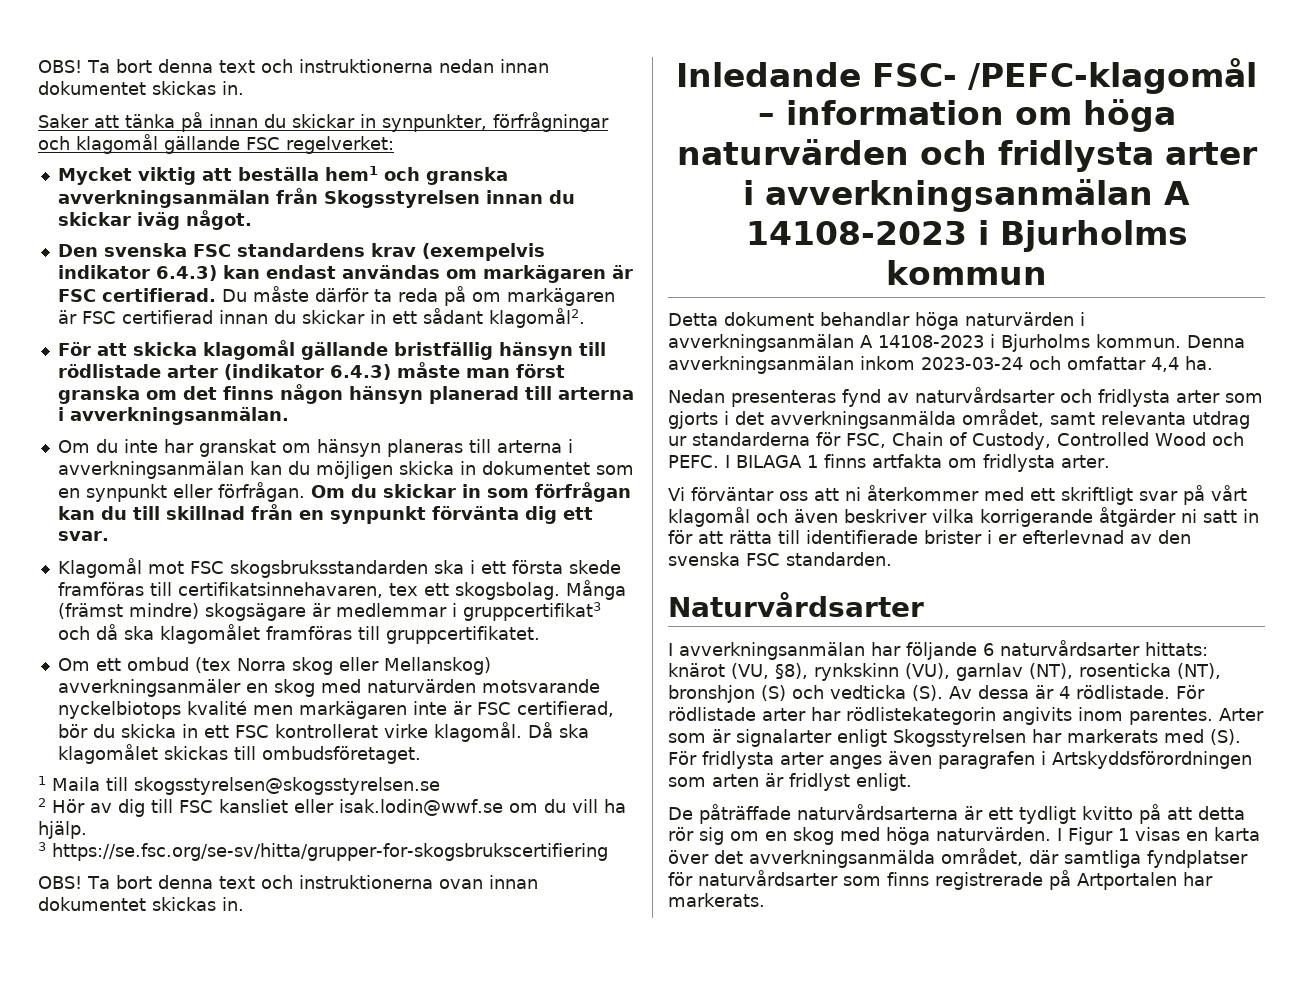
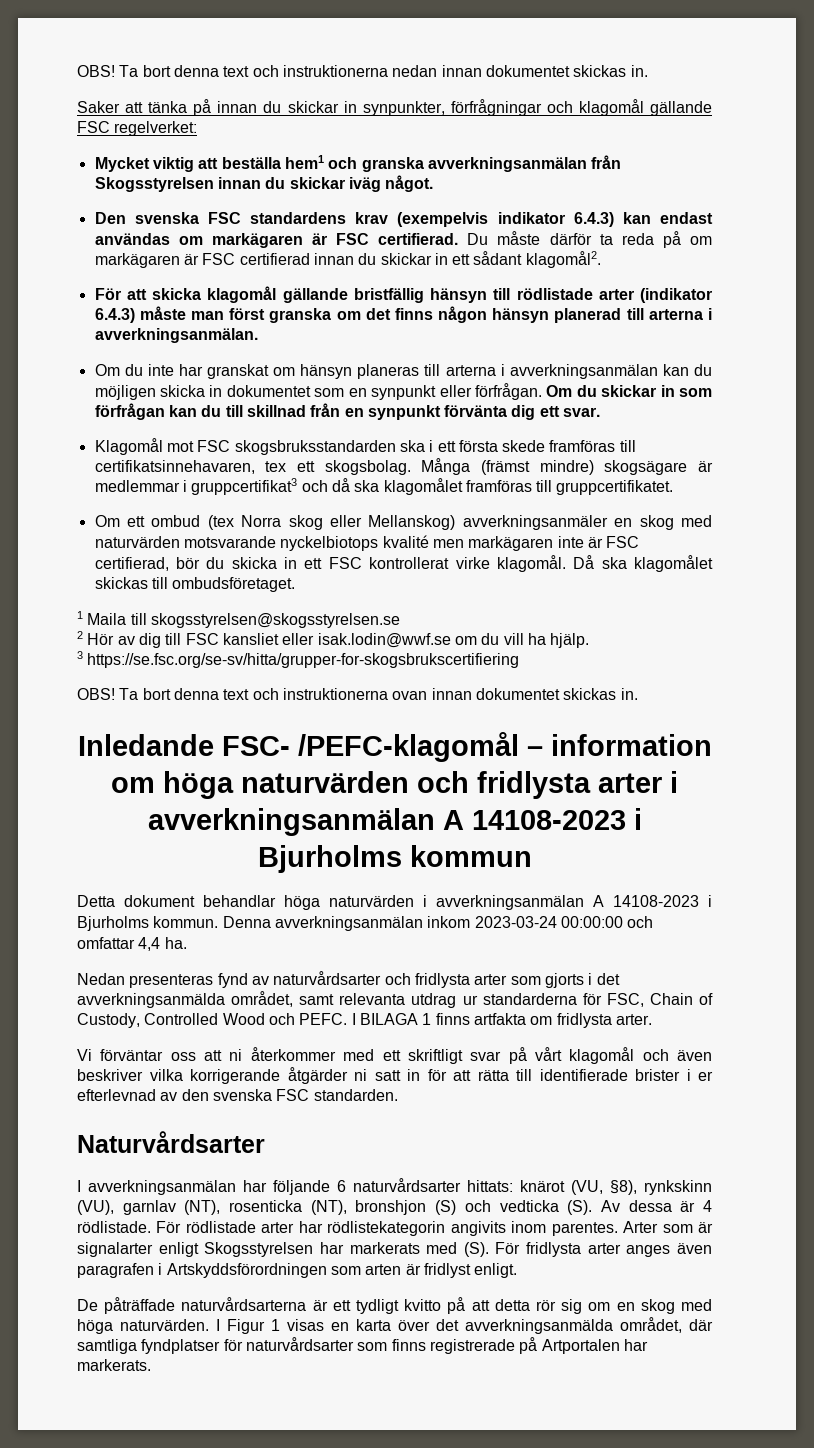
- Denna avverkningsanmälan inkom 2023-03-24 och omfattar 4,4 ha.
+ Denna avverkningsanmälan inkom 2023-03-24 00:00:00 och omfattar 4,4 ha.

